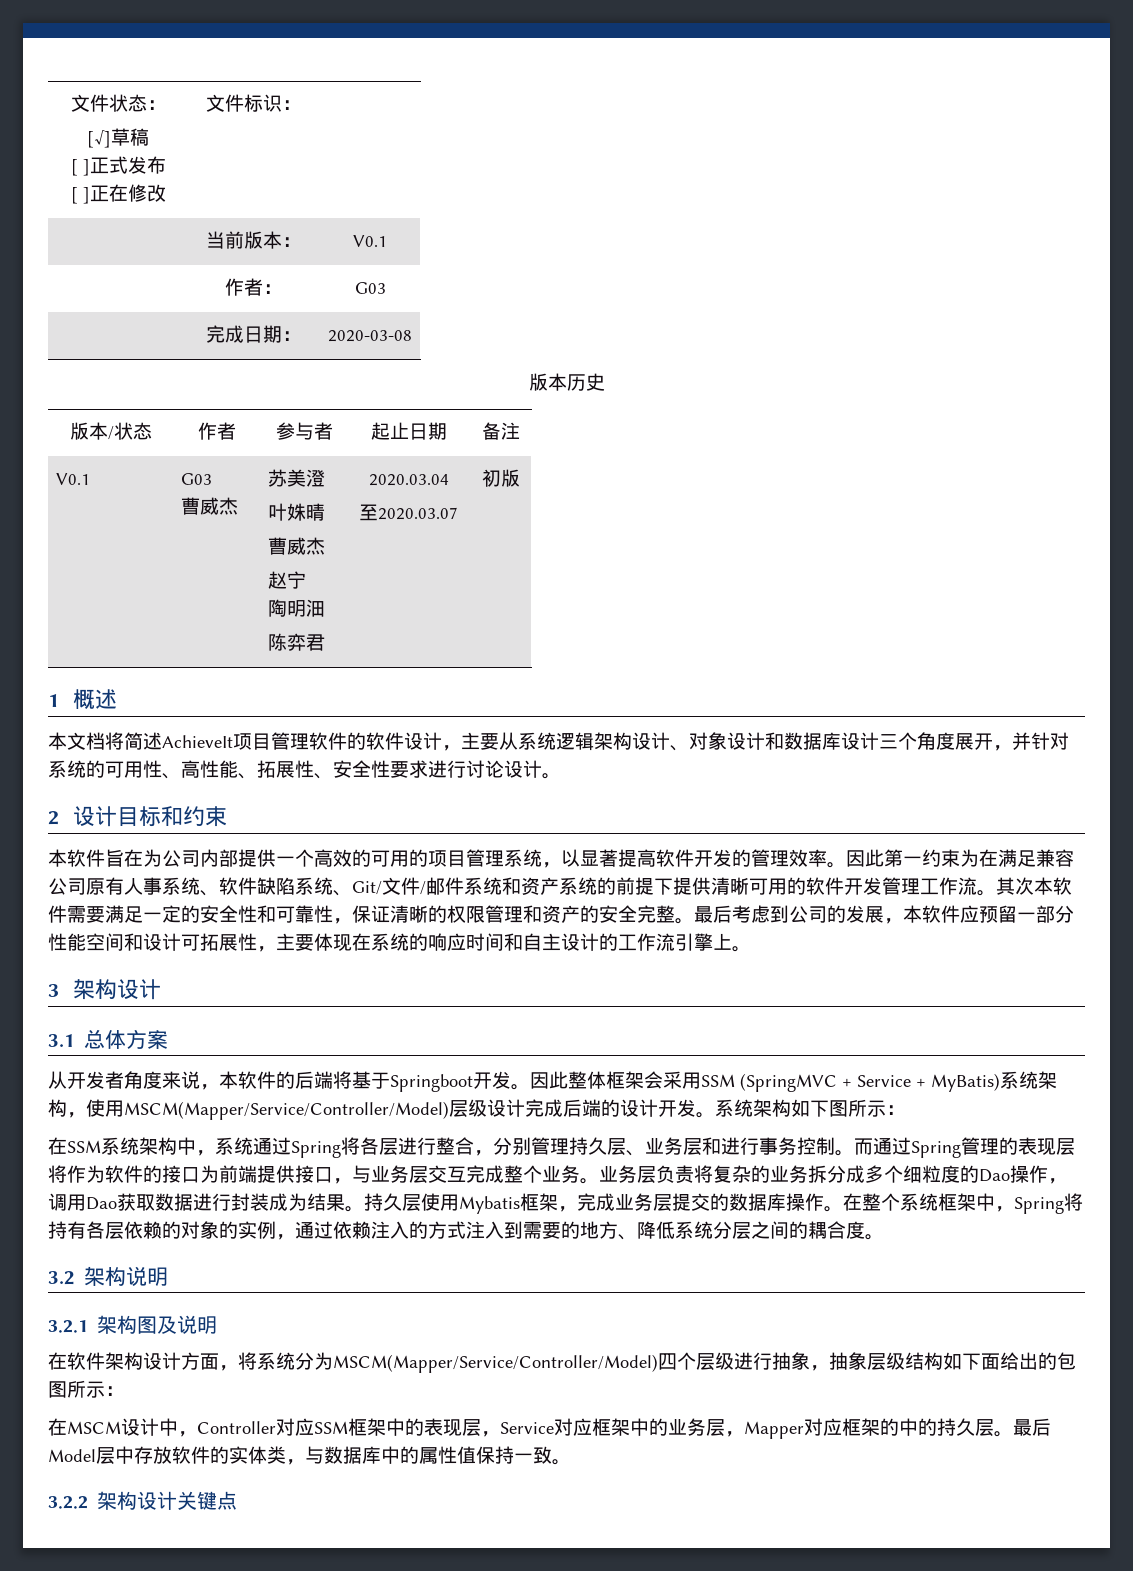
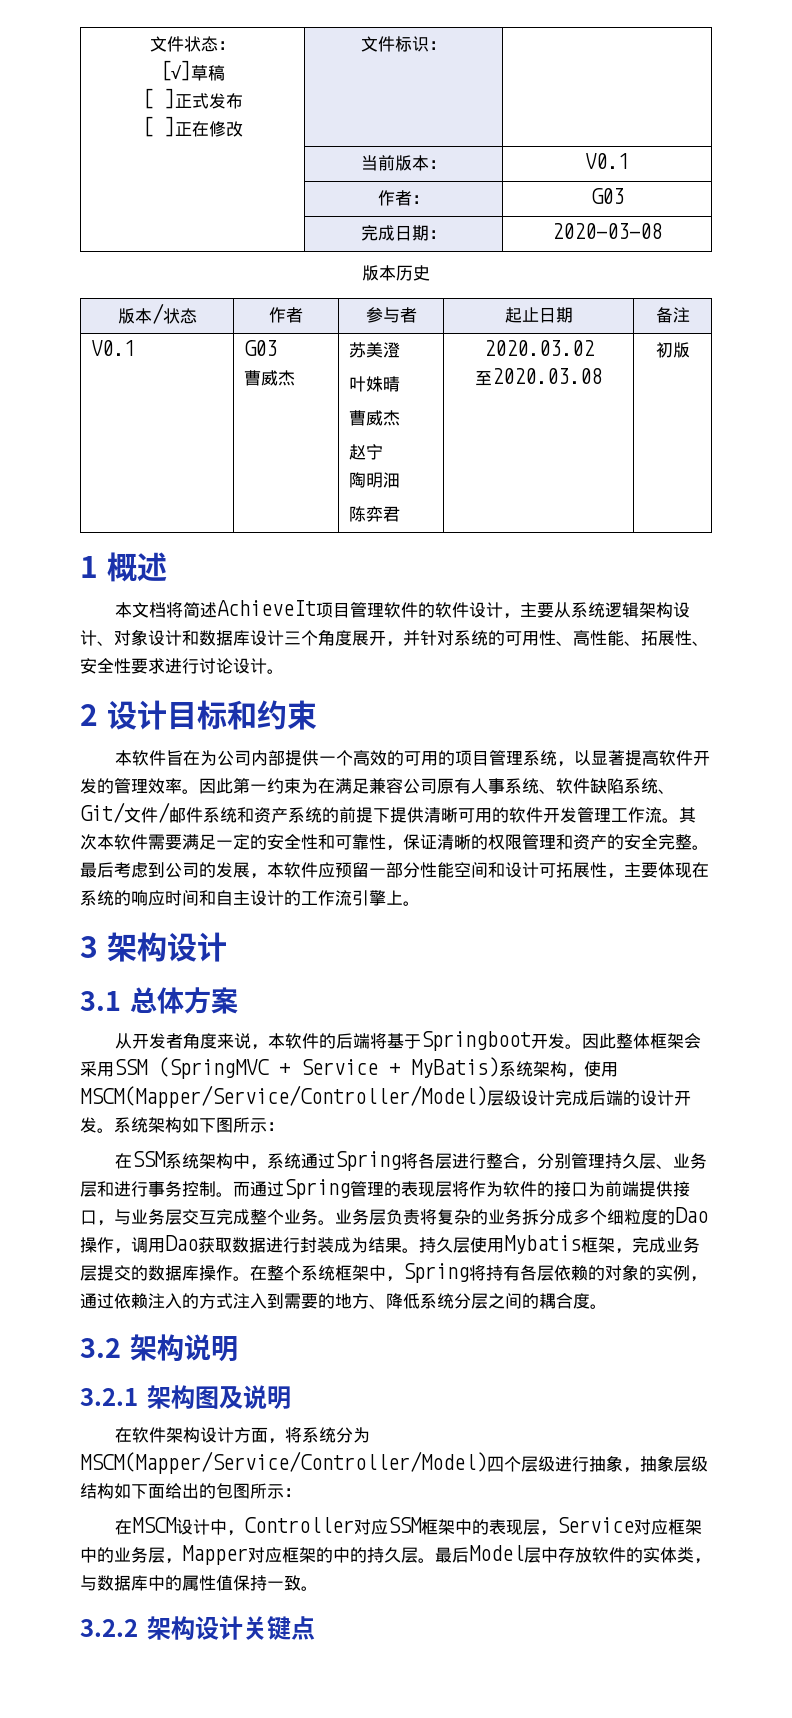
  V0.1 | G03
  曹威杰 | 苏美澄
  叶姝晴
  曹威杰
  赵宁
  陶明沺
- 陈弈君 | 2020.03.04
- 至2020.03.07 | 初版
+ 陈弈君 | 2020.03.02
+ 至2020.03.08 | 初版

